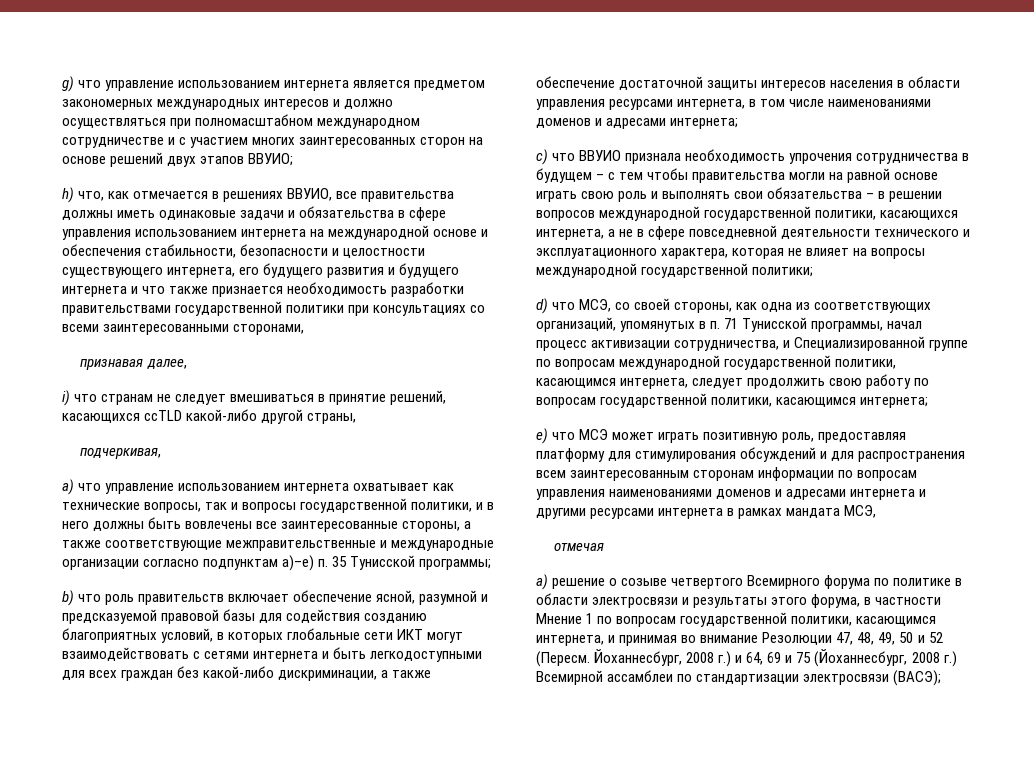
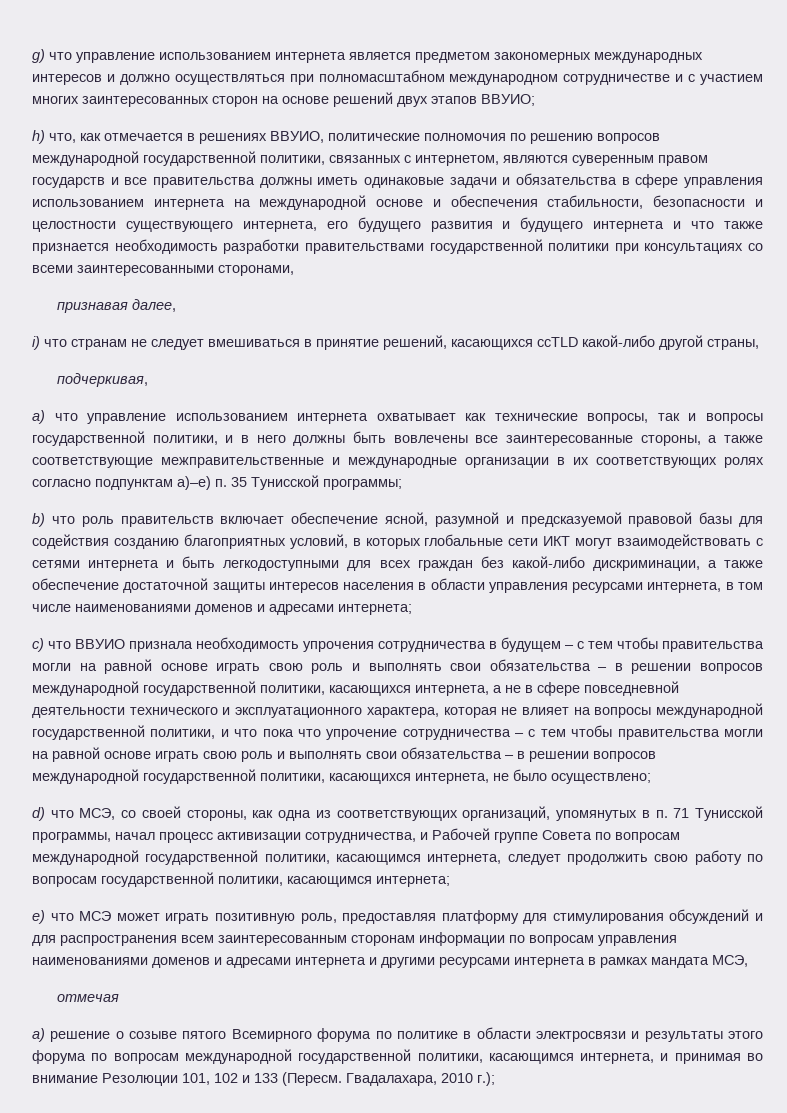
- h) что, как отмечается в решениях ВВУИО, все правительства должны иметь одинаковые задачи и обязательства в сфере управления использованием интернета на международной основе и обеспечения стабильности, безопасности и целостности существующего интернета, его будущего развития и будущего интернета и что также признается необходимость разработки правительствами государственной политики при консультациях со всеми заинтересованными сторонами,
+ h) что, как отмечается в решениях ВВУИО, политические полномочия по решению вопросов международной государственной политики, связанных с интернетом, являются суверенным правом государств и все правительства должны иметь одинаковые задачи и обязательства в сфере управления использованием интернета на международной основе и обеспечения стабильности, безопасности и целостности существующего интернета, его будущего развития и будущего интернета и что также признается необходимость разработки правительствами государственной политики при консультациях со всеми заинтересованными сторонами,
- a) что управление использованием интернета охватывает как технические вопросы, так и вопросы государственной политики, и в него должны быть вовлечены все заинтересованные стороны, а также соответствующие межправительственные и международные организации согласно подпунктам а)–е) п. 35 Тунисской программы;
+ a) что управление использованием интернета охватывает как технические вопросы, так и вопросы государственной политики, и в него должны быть вовлечены все заинтересованные стороны, а также соответствующие межправительственные и международные организации в их соответствующих ролях согласно подпунктам а)–е) п. 35 Тунисской программы;
- с) что ВВУИО признала необходимость упрочения сотрудничества в будущем – с тем чтобы правительства могли на равной основе играть свою роль и выполнять свои обязательства – в решении вопросов международной государственной политики, касающихся интернета, а не в сфере повседневной деятельности технического и эксплуатационного характера, которая не влияет на вопросы международной государственной политики;
+ с) что ВВУИО признала необходимость упрочения сотрудничества в будущем – с тем чтобы правительства могли на равной основе играть свою роль и выполнять свои обязательства – в решении вопросов международной государственной политики, касающихся интернета, а не в сфере повседневной деятельности технического и эксплуатационного характера, которая не влияет на вопросы международной государственной политики, и что пока что упрочение сотрудничества – с тем чтобы правительства могли на равной основе играть свою роль и выполнять свои обязательства – в решении вопросов международной государственной политики, касающихся интернета, не было осуществлено;
- d) что МСЭ, со своей стороны, как одна из соответствующих организаций, упомянутых в п. 71 Тунисской программы, начал процесс активизации сотрудничества, и Специализированной группе по вопросам международной государственной политики, касающимся интернета, следует продолжить свою работу по вопросам государственной политики, касающимся интернета;
+ d) что МСЭ, со своей стороны, как одна из соответствующих организаций, упомянутых в п. 71 Тунисской программы, начал процесс активизации сотрудничества, и Рабочей группе Совета по вопросам международной государственной политики, касающимся интернета, следует продолжить свою работу по вопросам государственной политики, касающимся интернета;
- а) решение о созыве четвертого Всемирного форума по политике в области электросвязи и результаты этого форума, в частности Мнение 1 по вопросам государственной политики, касающимся интернета, и принимая во внимание Резолюции 47, 48, 49, 50 и 52 (Пересм. Йоханнесбург, 2008 г.) и 64, 69 и 75 (Йоханнесбург, 2008 г.) Всемирной ассамблеи по стандартизации электросвязи (ВАСЭ);
+ а) решение о созыве пятого Всемирного форума по политике в области электросвязи и результаты этого форума по вопросам международной государственной политики, касающимся интернета, и принимая во внимание Резолюции 101, 102 и 133 (Пересм. Гвадалахара, 2010 г.);

